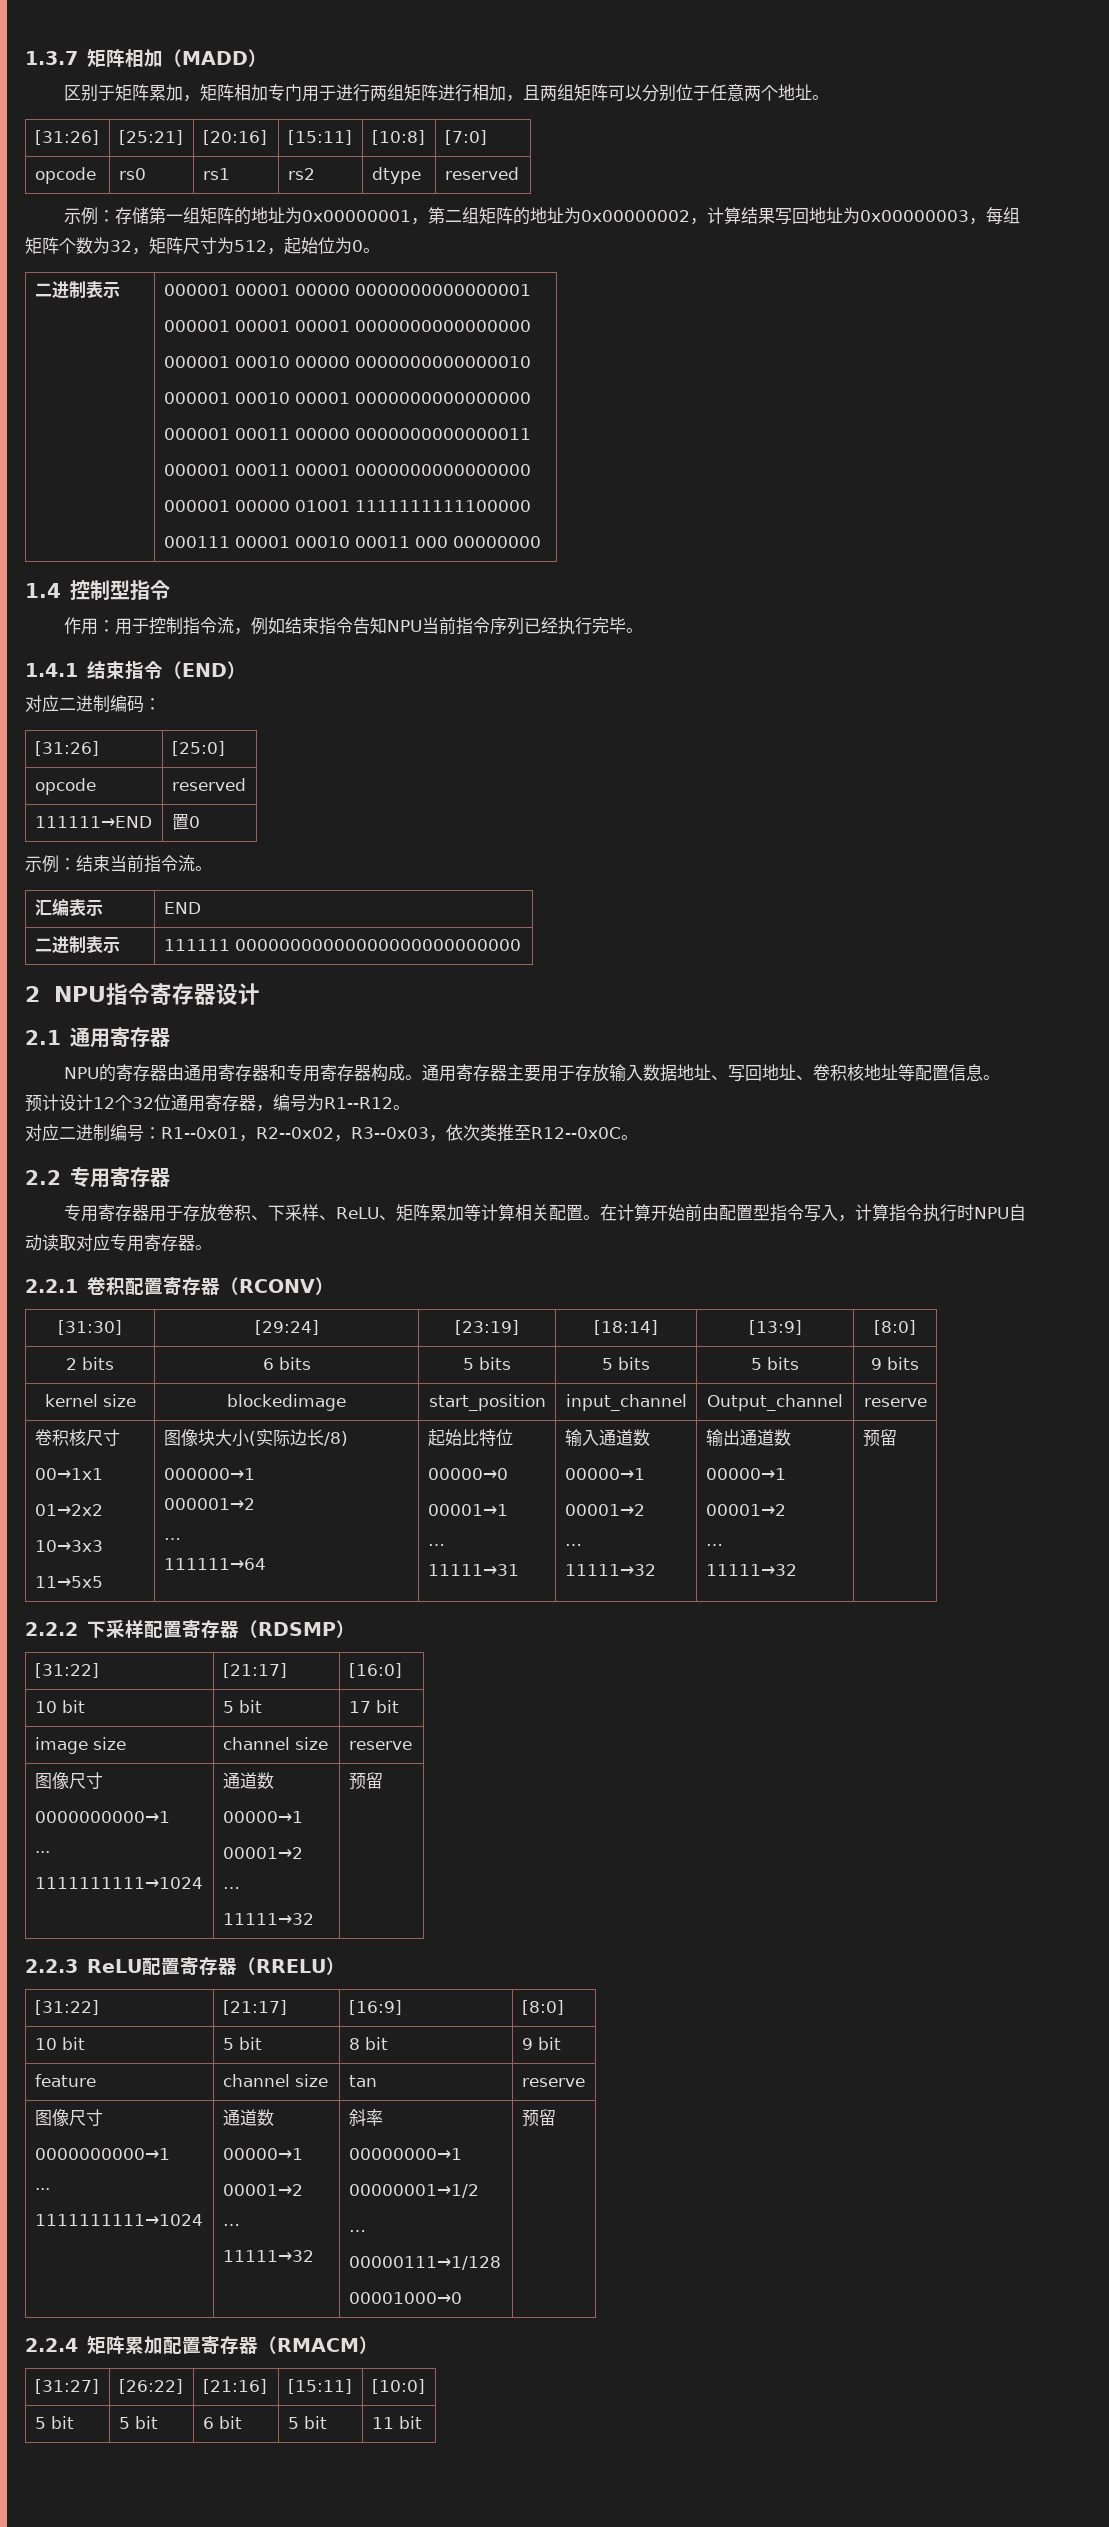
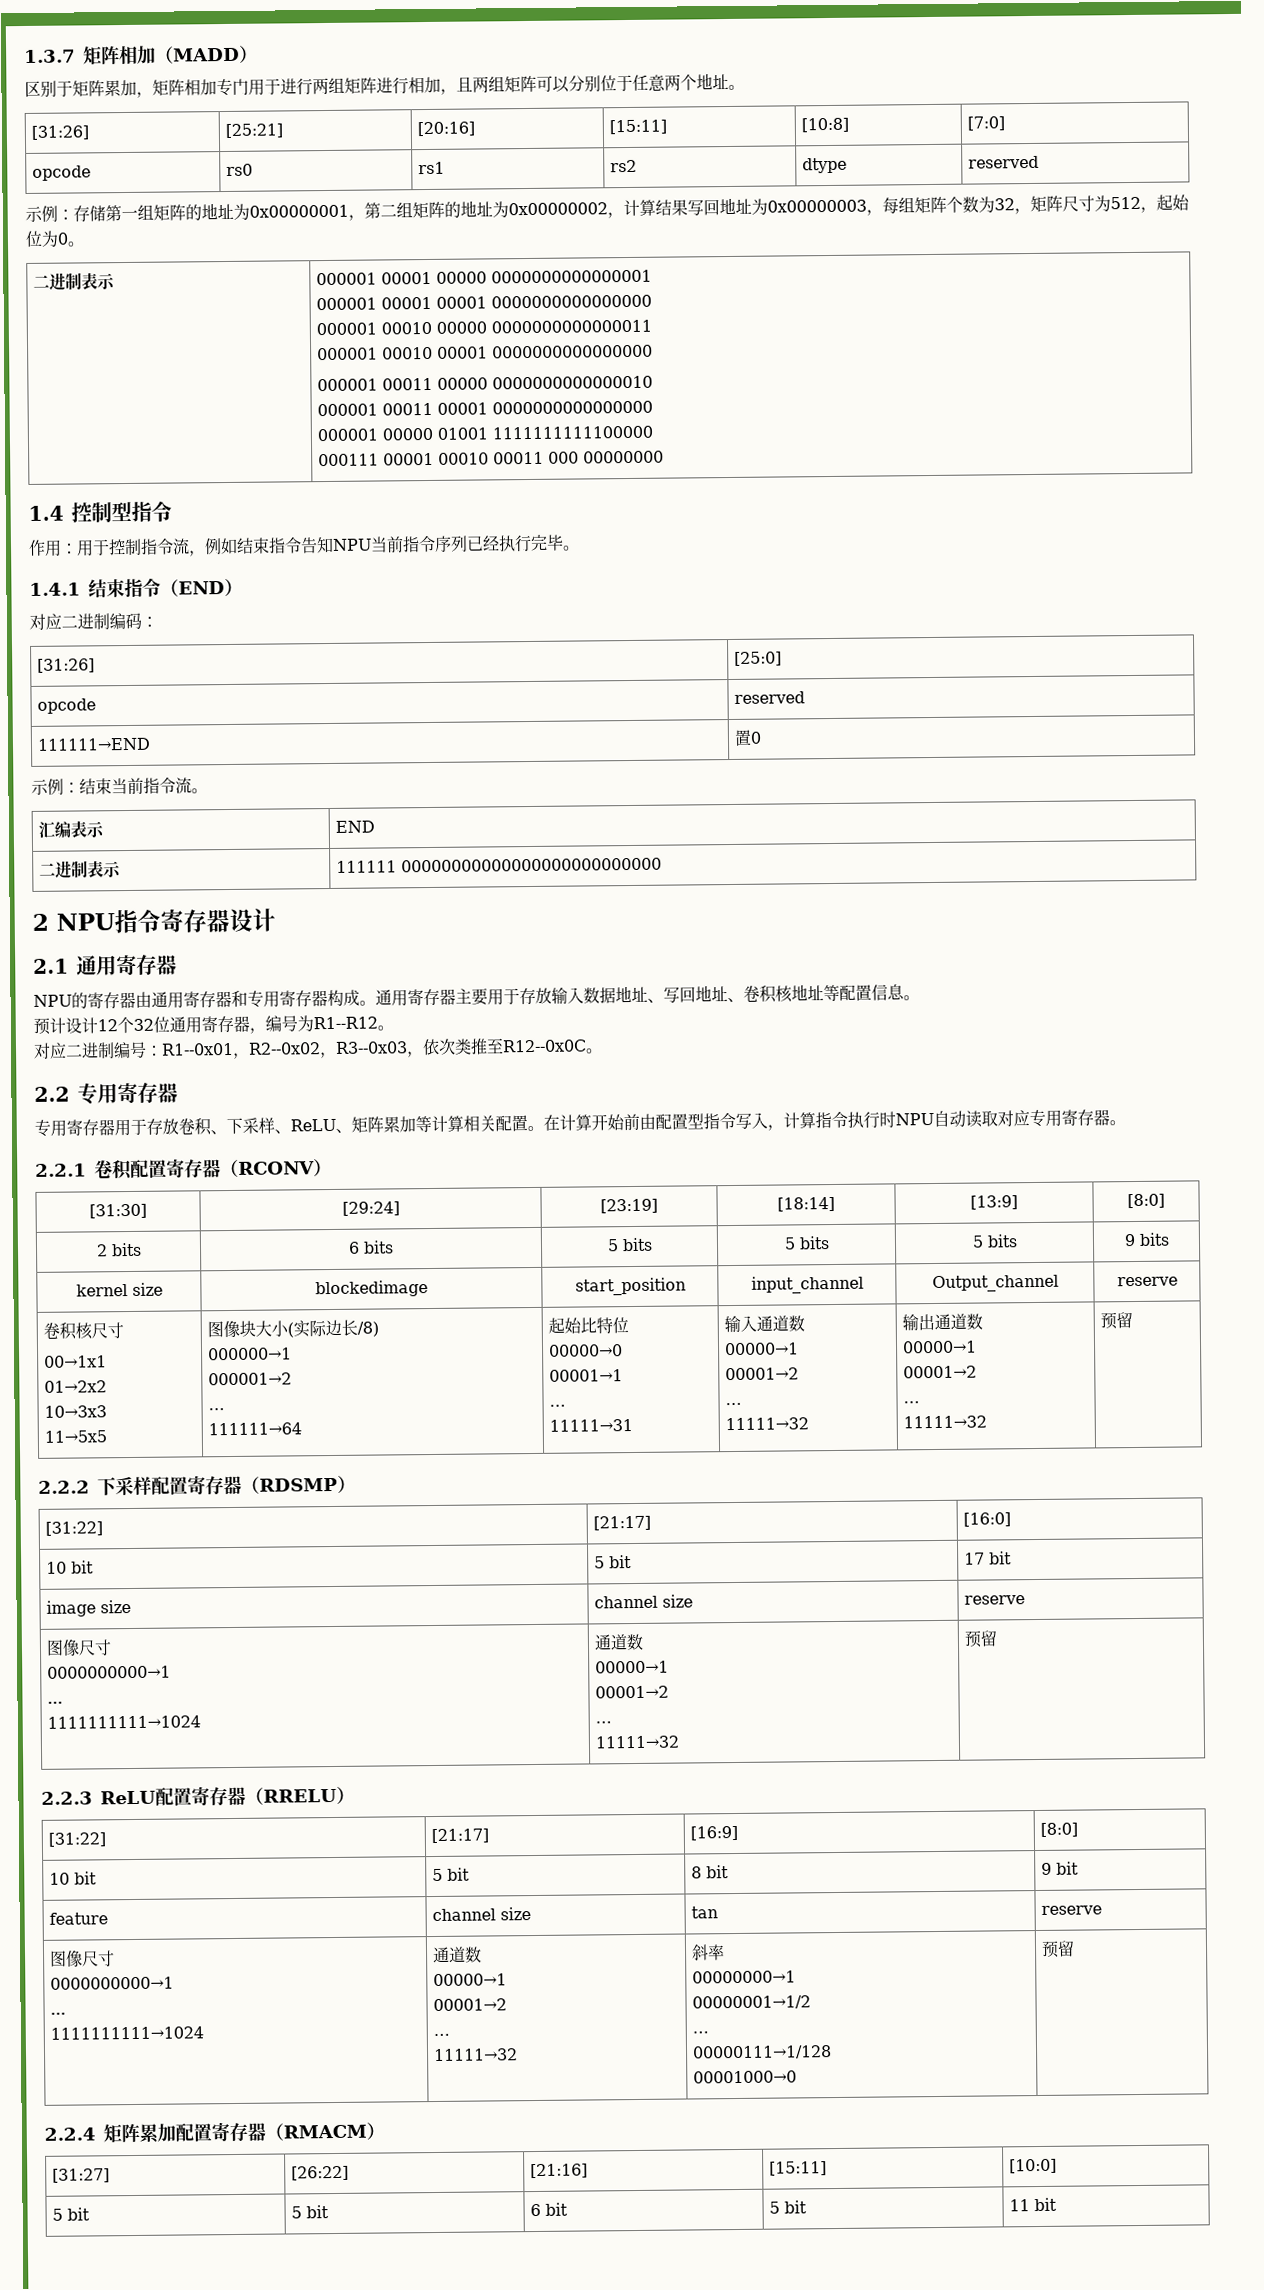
  二进制表示 | 000001 00001 00000 0000000000000001
  000001 00001 00001 0000000000000000
- 000001 00010 00000 0000000000000010
+ 000001 00010 00000 0000000000000011
  000001 00010 00001 0000000000000000
- 000001 00011 00000 0000000000000011
+ 000001 00011 00000 0000000000000010

